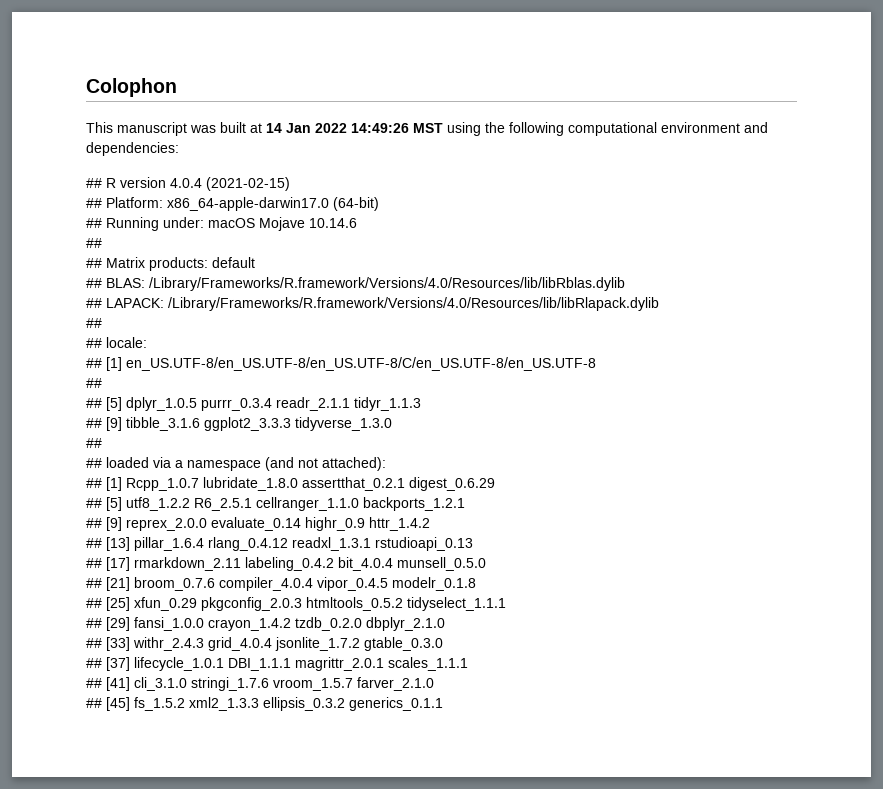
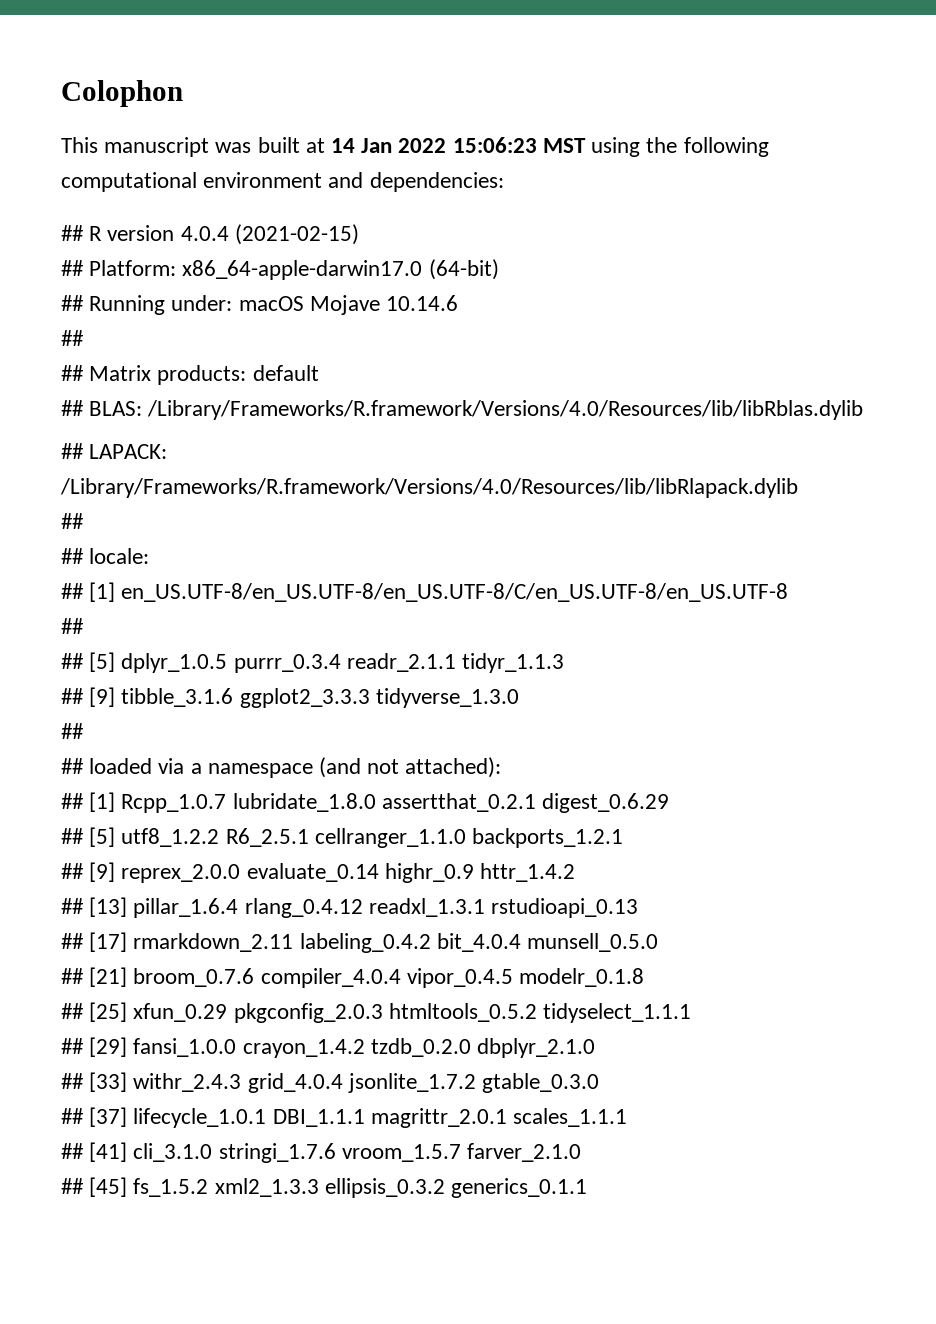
- This manuscript was built at 14 Jan 2022 14:49:26 MST using the following computational environment and dependencies:
+ This manuscript was built at 14 Jan 2022 15:06:23 MST using the following computational environment and dependencies:

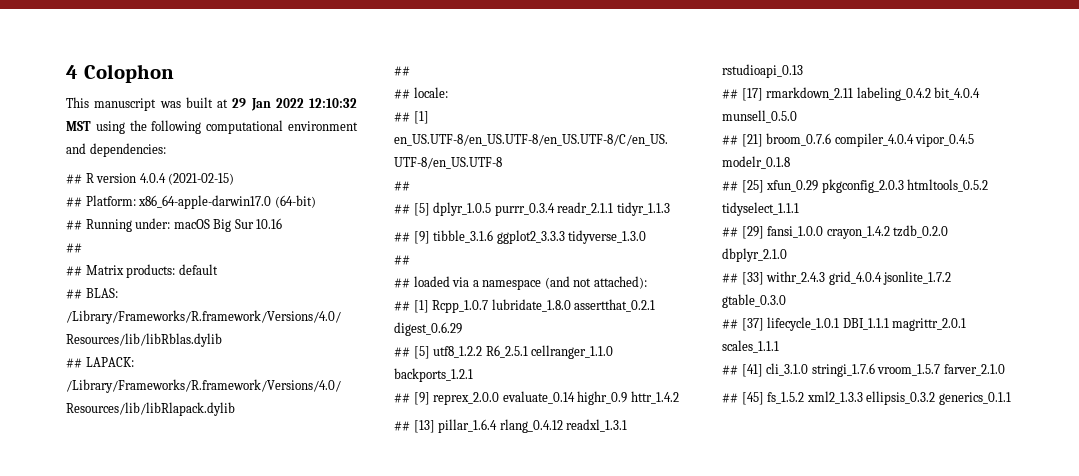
- Colophon
+ 4 Colophon
- This manuscript was built at 14 Jan 2022 15:06:23 MST using the following computational environment and dependencies:
+ This manuscript was built at 29 Jan 2022 12:10:32 MST using the following computational environment and dependencies:
- ## Running under: macOS Mojave 10.14.6
+ ## Running under: macOS Big Sur 10.16

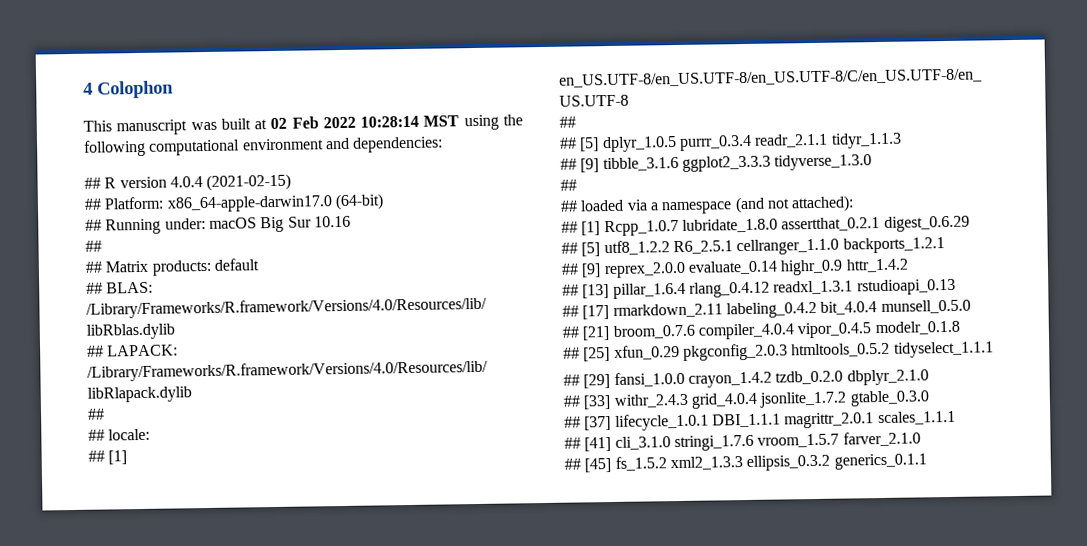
- This manuscript was built at 29 Jan 2022 12:10:32 MST using the following computational environment and dependencies:
+ This manuscript was built at 02 Feb 2022 10:28:14 MST using the following computational environment and dependencies:

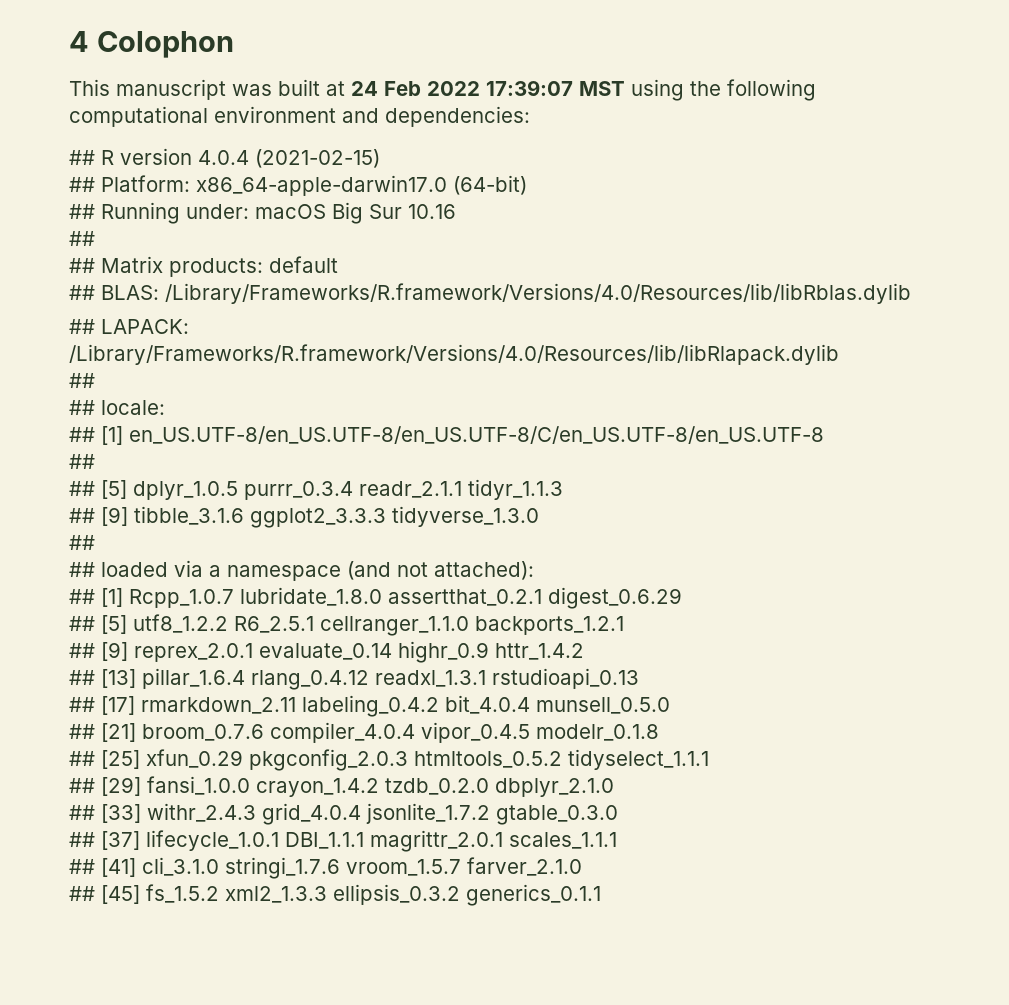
- This manuscript was built at 02 Feb 2022 10:28:14 MST using the following computational environment and dependencies:
+ This manuscript was built at 24 Feb 2022 17:39:07 MST using the following computational environment and dependencies:
- ## [9] reprex_2.0.0 evaluate_0.14 highr_0.9 httr_1.4.2
+ ## [9] reprex_2.0.1 evaluate_0.14 highr_0.9 httr_1.4.2

